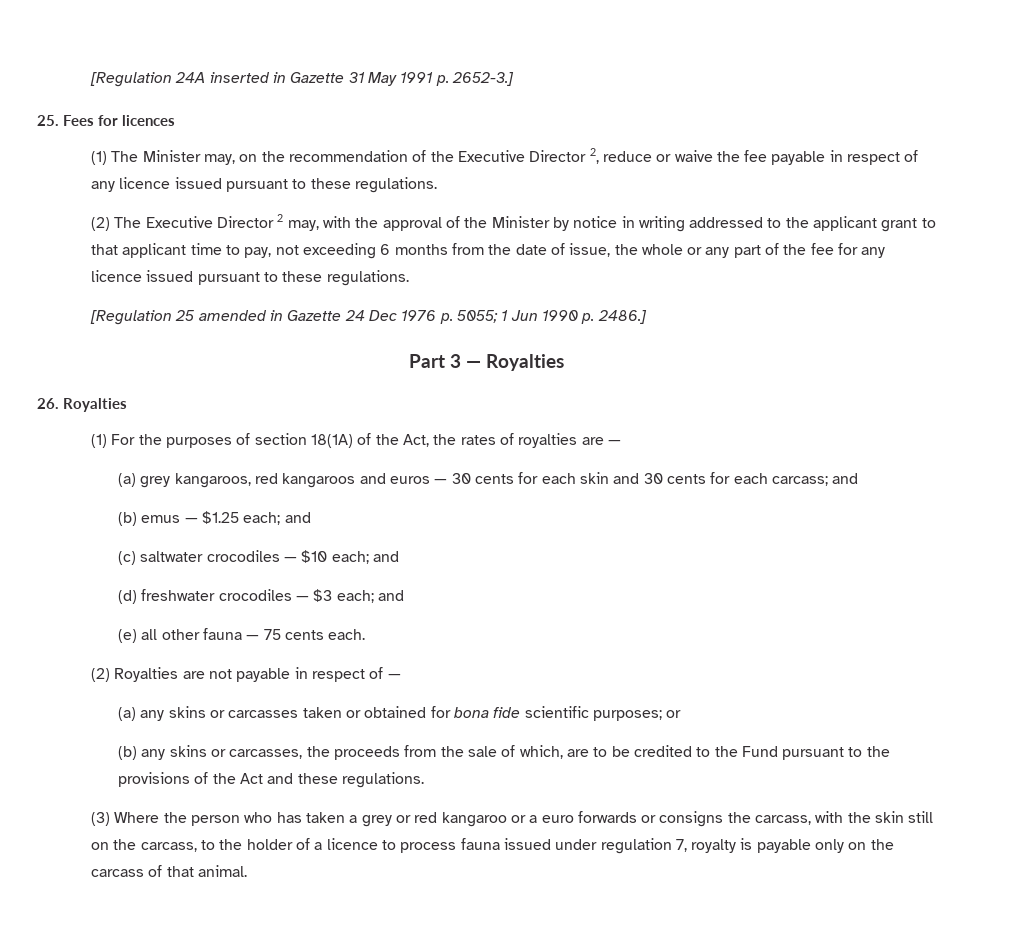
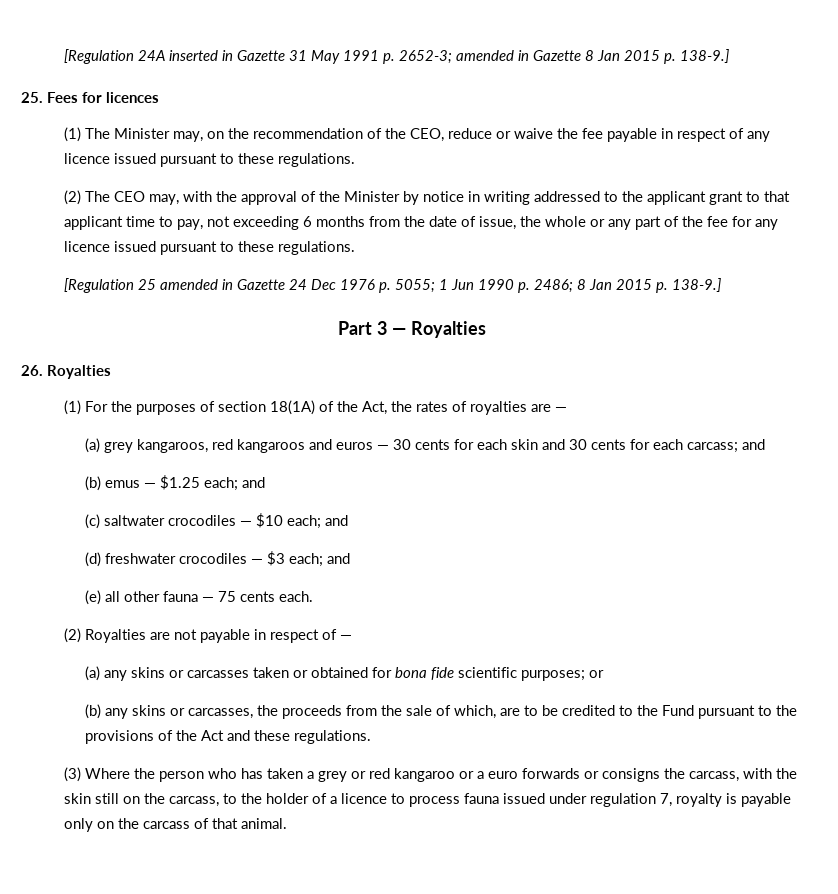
- [Regulation 24A inserted in Gazette 31 May 1991 p. 2652-3.]
+ [Regulation 24A inserted in Gazette 31 May 1991 p. 2652-3; amended in Gazette 8 Jan 2015 p. 138-9.]
- (1) The Minister may, on the recommendation of the Executive Director 2, reduce or waive the fee payable in respect of any licence issued pursuant to these regulations.
+ (1) The Minister may, on the recommendation of the CEO, reduce or waive the fee payable in respect of any licence issued pursuant to these regulations.
- (2) The Executive Director 2 may, with the approval of the Minister by notice in writing addressed to the applicant grant to that applicant time to pay, not exceeding 6 months from the date of issue, the whole or any part of the fee for any licence issued pursuant to these regulations.
+ (2) The CEO may, with the approval of the Minister by notice in writing addressed to the applicant grant to that applicant time to pay, not exceeding 6 months from the date of issue, the whole or any part of the fee for any licence issued pursuant to these regulations.
- [Regulation 25 amended in Gazette 24 Dec 1976 p. 5055; 1 Jun 1990 p. 2486.]
+ [Regulation 25 amended in Gazette 24 Dec 1976 p. 5055; 1 Jun 1990 p. 2486; 8 Jan 2015 p. 138-9.]

